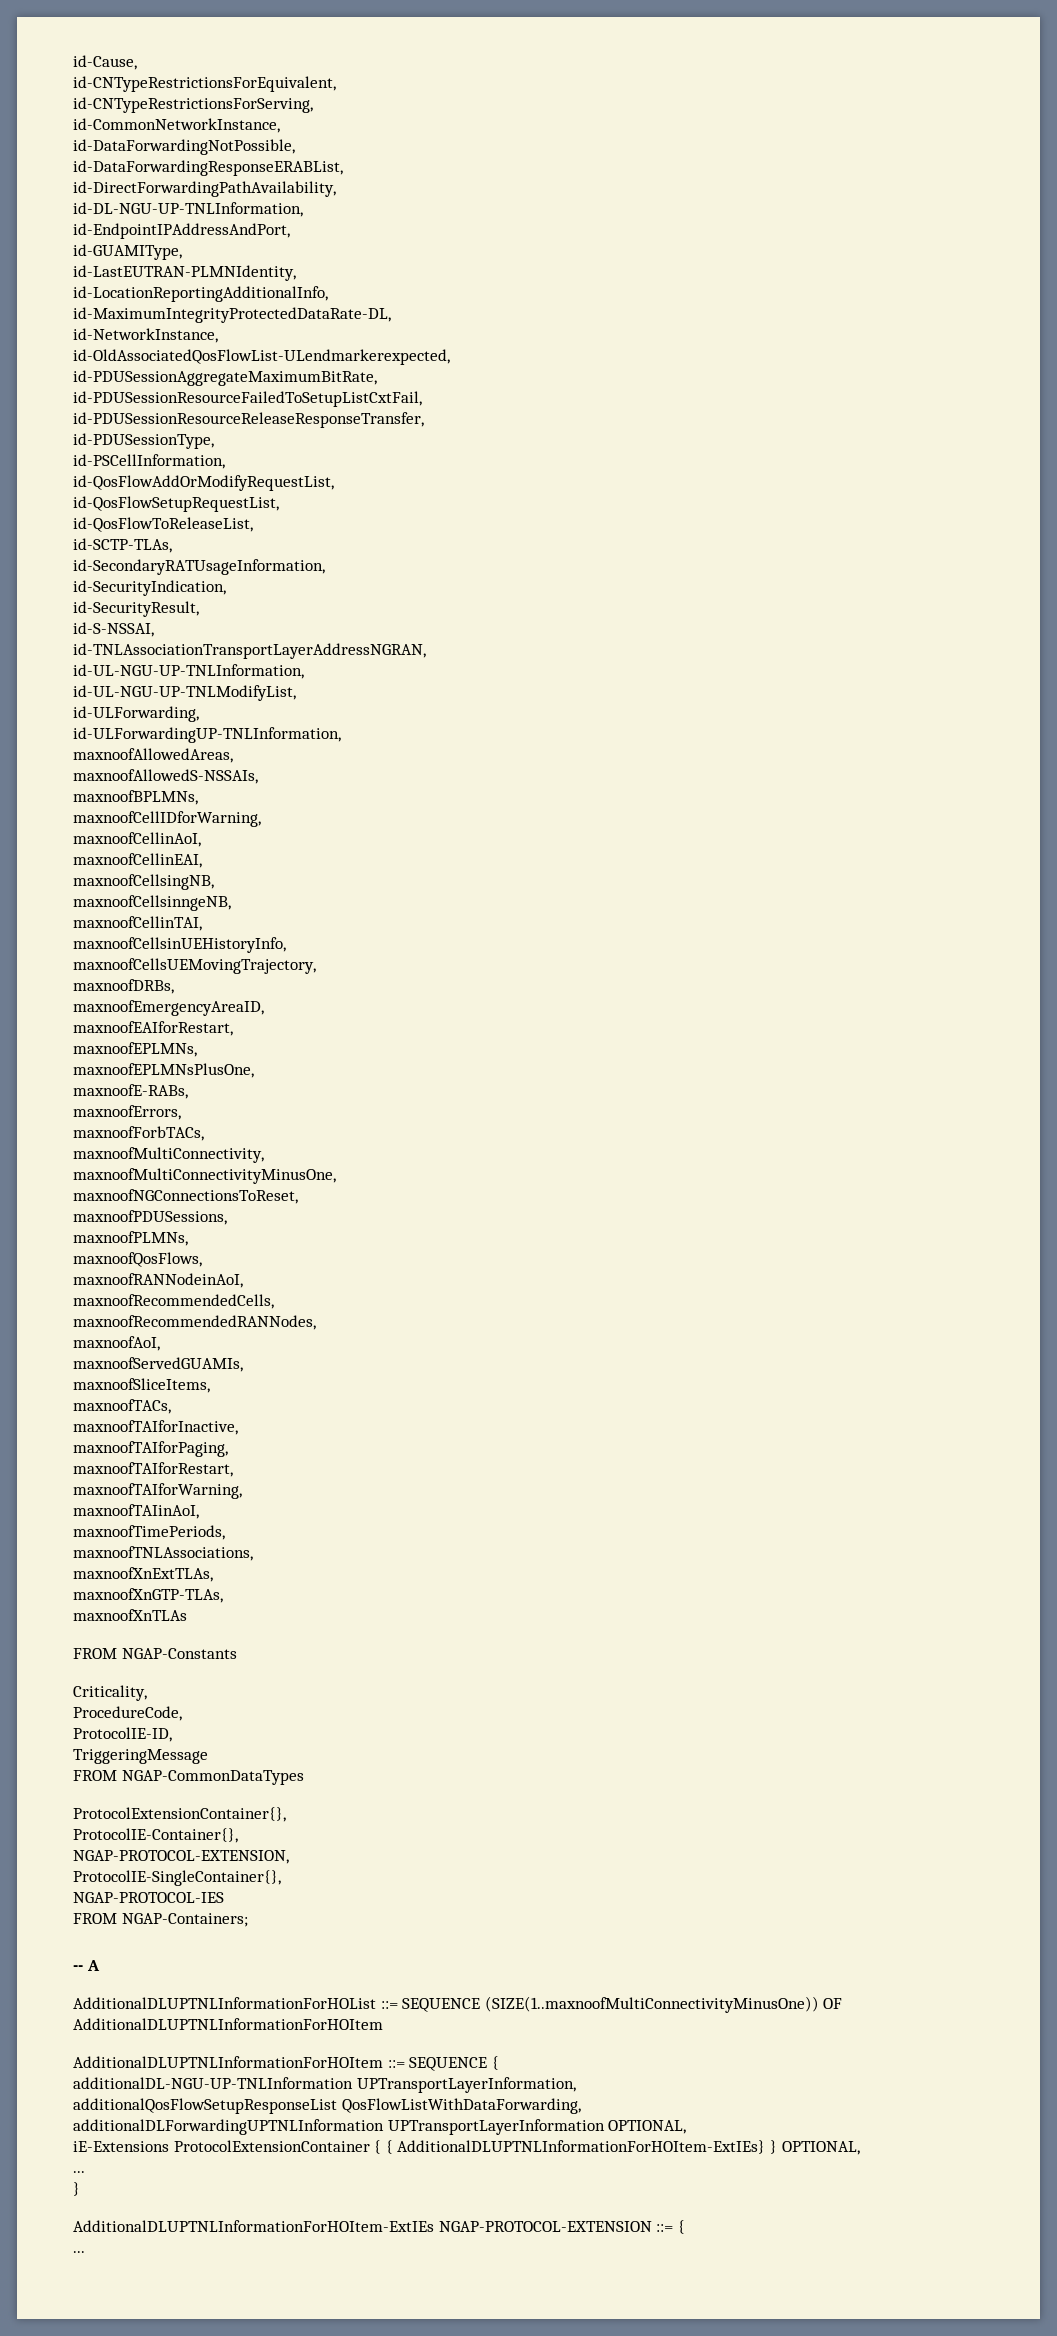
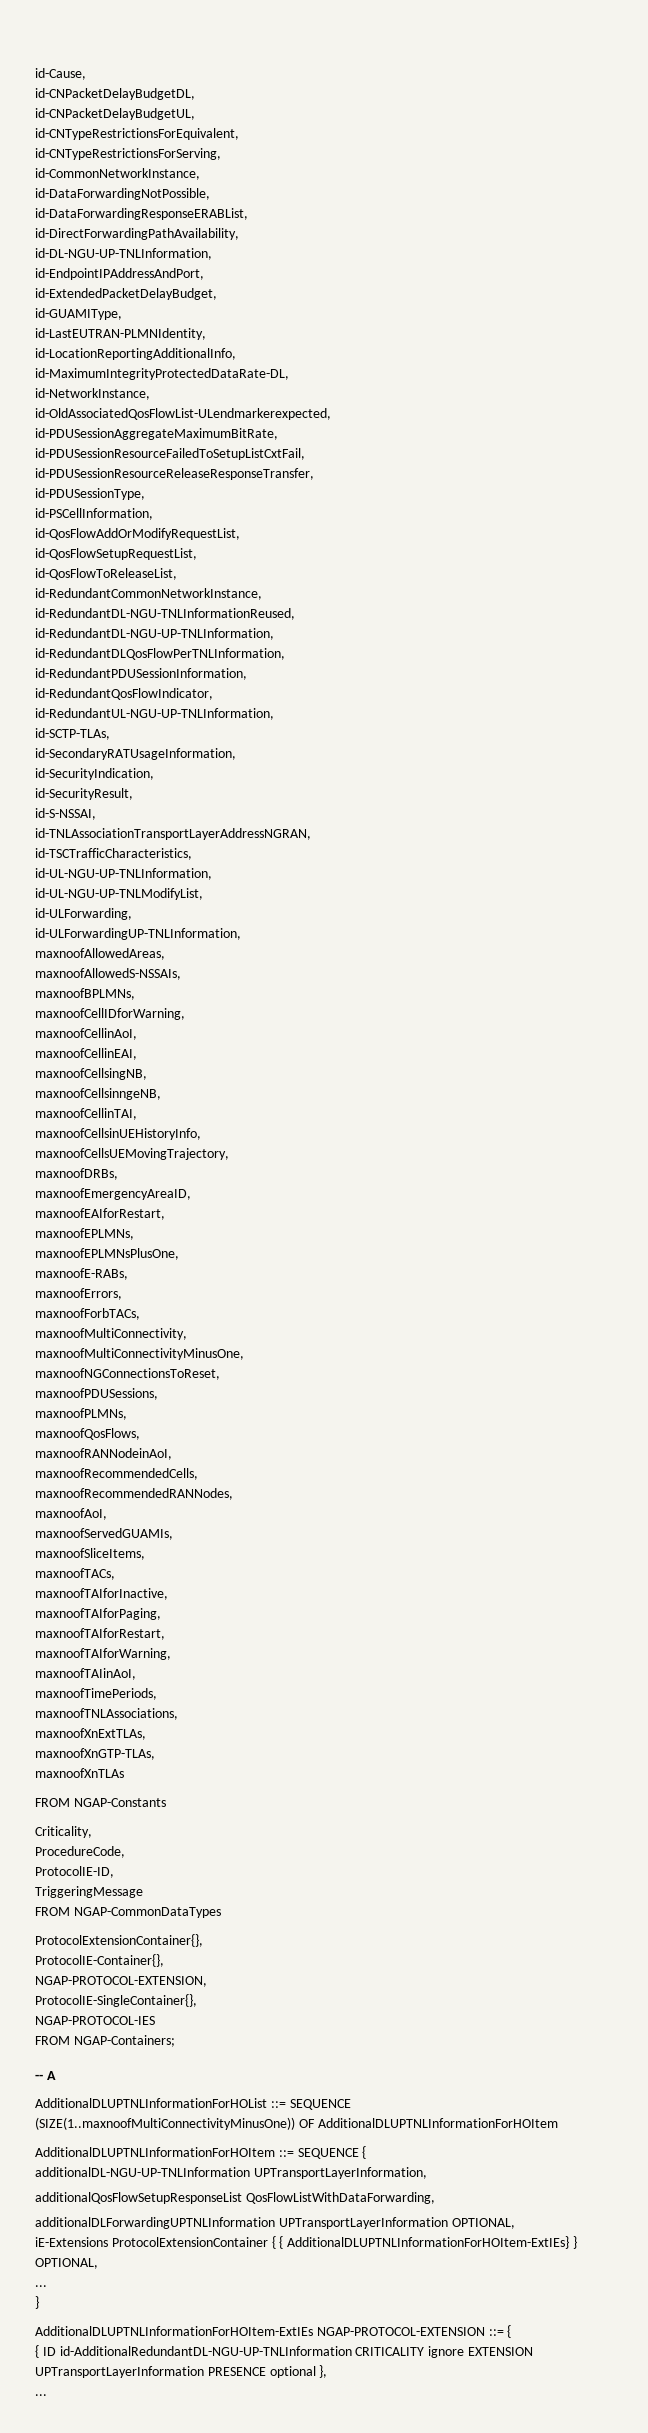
+ id-CNPacketDelayBudgetDL,
+ id-CNPacketDelayBudgetUL,
+ id-ExtendedPacketDelayBudget,
+ id-RedundantCommonNetworkInstance,
+ id-RedundantDL-NGU-TNLInformationReused,
+ id-RedundantDL-NGU-UP-TNLInformation,
+ id-RedundantDLQosFlowPerTNLInformation,
+ id-RedundantPDUSessionInformation,
+ id-RedundantQosFlowIndicator,
+ id-RedundantUL-NGU-UP-TNLInformation,
+ id-TSCTrafficCharacteristics,
+ { ID id-AdditionalRedundantDL-NGU-UP-TNLInformation CRITICALITY ignore EXTENSION UPTransportLayerInformation PRESENCE optional },

